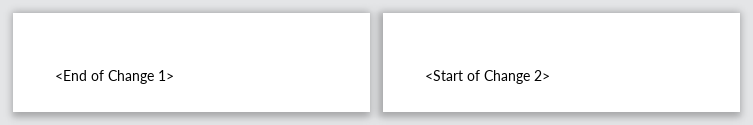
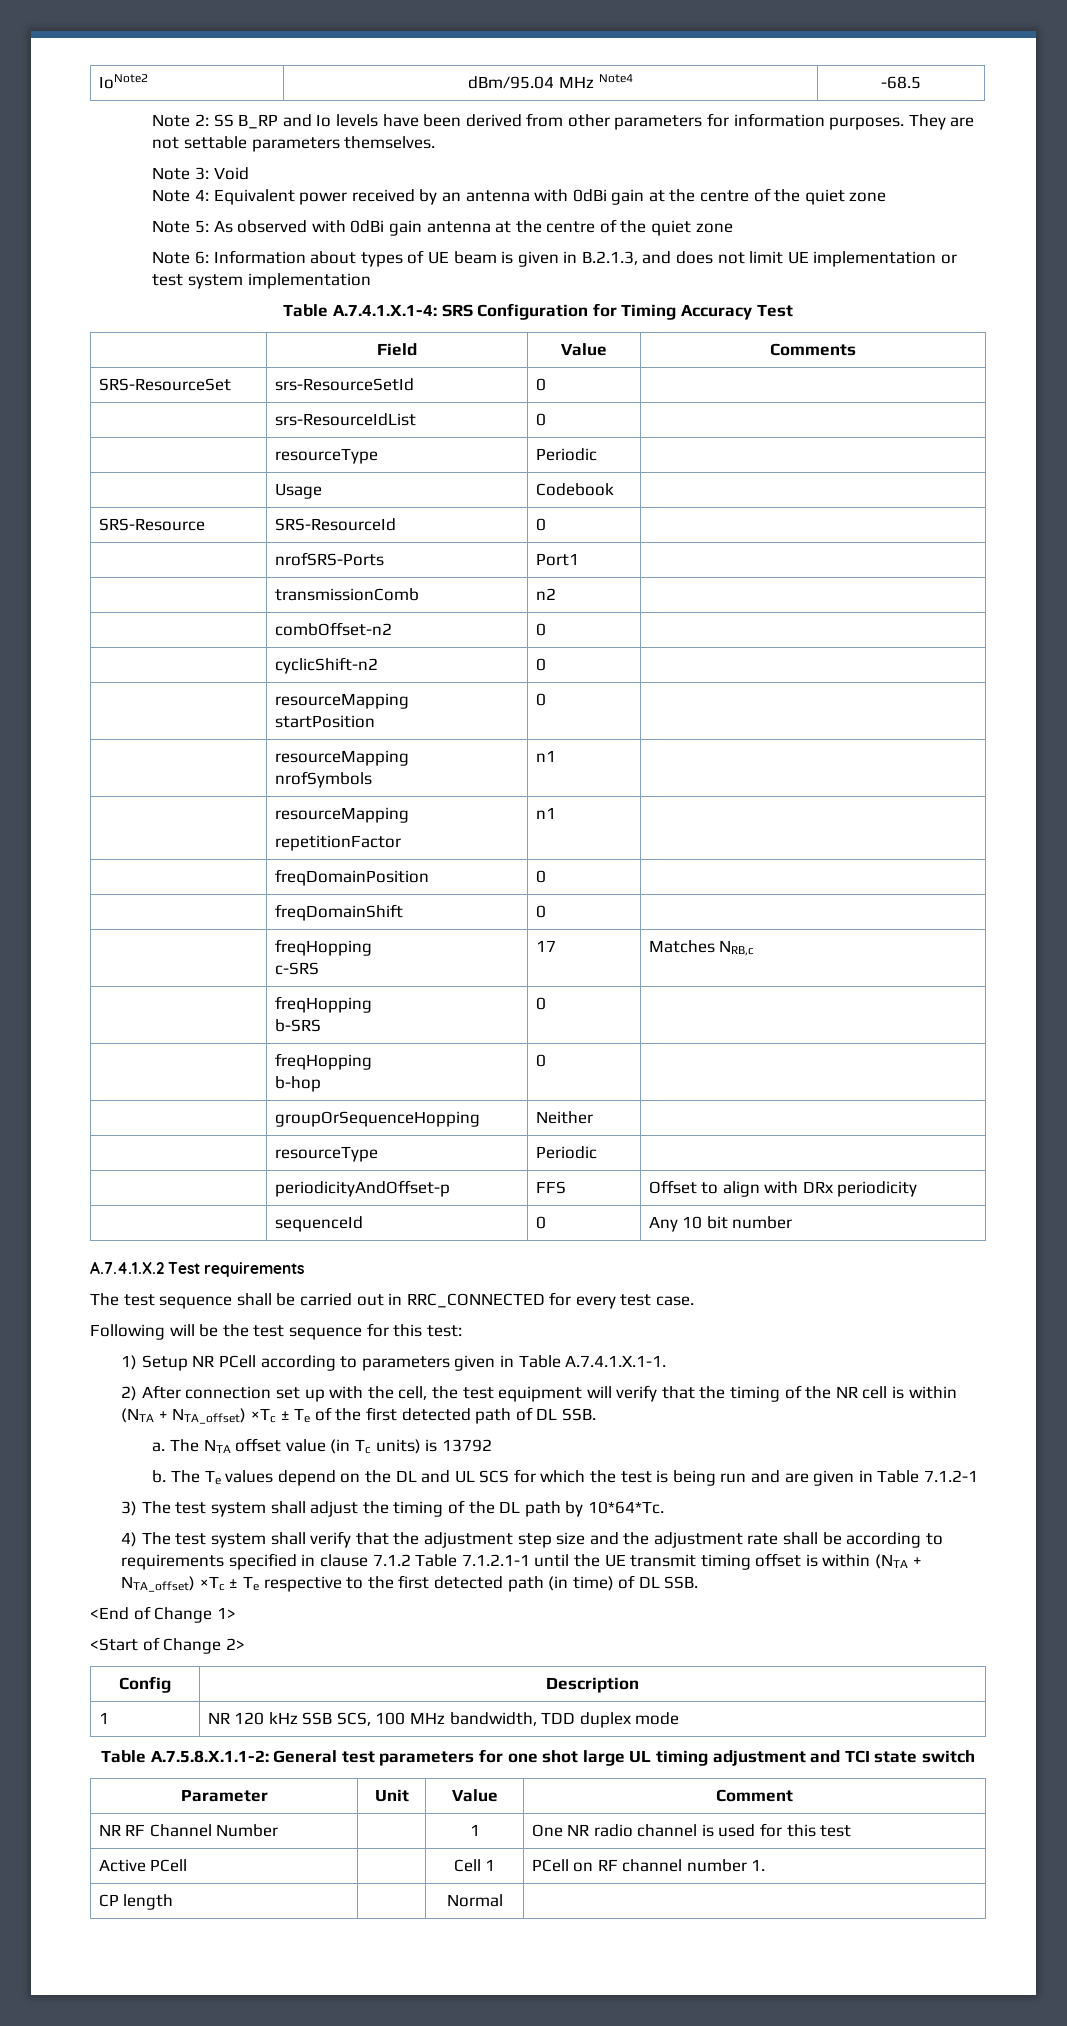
+ IoNote2 | dBm/95.04 MHz Note4 | -68.5
+ Note 2: SS B_RP and Io levels have been derived from other parameters for information purposes. They are not settable parameters themselves.
+ Note 3: Void
+ Note 4: Equivalent power received by an antenna with 0dBi gain at the centre of the quiet zone
+ Note 5: As observed with 0dBi gain antenna at the centre of the quiet zone
+ Note 6: Information about types of UE beam is given in B.2.1.3, and does not limit UE implementation or test system implementation
+ Table A.7.4.1.X.1-4: SRS Configuration for Timing Accuracy Test
+ | Field | Value | Comments
+ SRS-ResourceSet | srs-ResourceSetId | 0 |
+ | srs-ResourceIdList | 0 |
+ | resourceType | Periodic |
+ | Usage | Codebook |
+ SRS-Resource | SRS-ResourceId | 0 |
+ | nrofSRS-Ports | Port1 |
+ | transmissionComb | n2 |
+ | combOffset-n2 | 0 |
+ | cyclicShift-n2 | 0 |
+ | resourceMapping
+ startPosition | 0 |
+ | resourceMapping
+ nrofSymbols | n1 |
+ | resourceMapping
+ repetitionFactor | n1 |
+ | freqDomainPosition | 0 |
+ | freqDomainShift | 0 |
+ | freqHopping
+ c-SRS | 17 | Matches NRB,c
+ | freqHopping
+ b-SRS | 0 |
+ | freqHopping
+ b-hop | 0 |
+ | groupOrSequenceHopping | Neither |
+ | resourceType | Periodic |
+ | periodicityAndOffset-p | FFS | Offset to align with DRx periodicity
+ | sequenceId | 0 | Any 10 bit number
+ A.7.4.1.X.2 Test requirements
+ The test sequence shall be carried out in RRC_CONNECTED for every test case.
+ Following will be the test sequence for this test:
+ 1) Setup NR PCell according to parameters given in Table A.7.4.1.X.1-1.
+ 2) After connection set up with the cell, the test equipment will verify that the timing of the NR cell is within (NTA + NTA_offset) ×Tc ± Te of the first detected path of DL SSB.
+ a. The NTA offset value (in Tc units) is 13792
+ b. The Te values depend on the DL and UL SCS for which the test is being run and are given in Table 7.1.2-1
+ 3) The test system shall adjust the timing of the DL path by 10*64*Tc.
+ 4) The test system shall verify that the adjustment step size and the adjustment rate shall be according to requirements specified in clause 7.1.2 Table 7.1.2.1-1 until the UE transmit timing offset is within (NTA + NTA_offset) ×Tc ± Te respective to the first detected path (in time) of DL SSB.
+ Config | Description
+ 1 | NR 120 kHz SSB SCS, 100 MHz bandwidth, TDD duplex mode
+ Table A.7.5.8.X.1.1-2: General test parameters for one shot large UL timing adjustment and TCI state switch
+ Parameter | Unit | Value | Comment
+ NR RF Channel Number | | 1 | One NR radio channel is used for this test
+ Active PCell | | Cell 1 | PCell on RF channel number 1.
+ CP length | | Normal |

